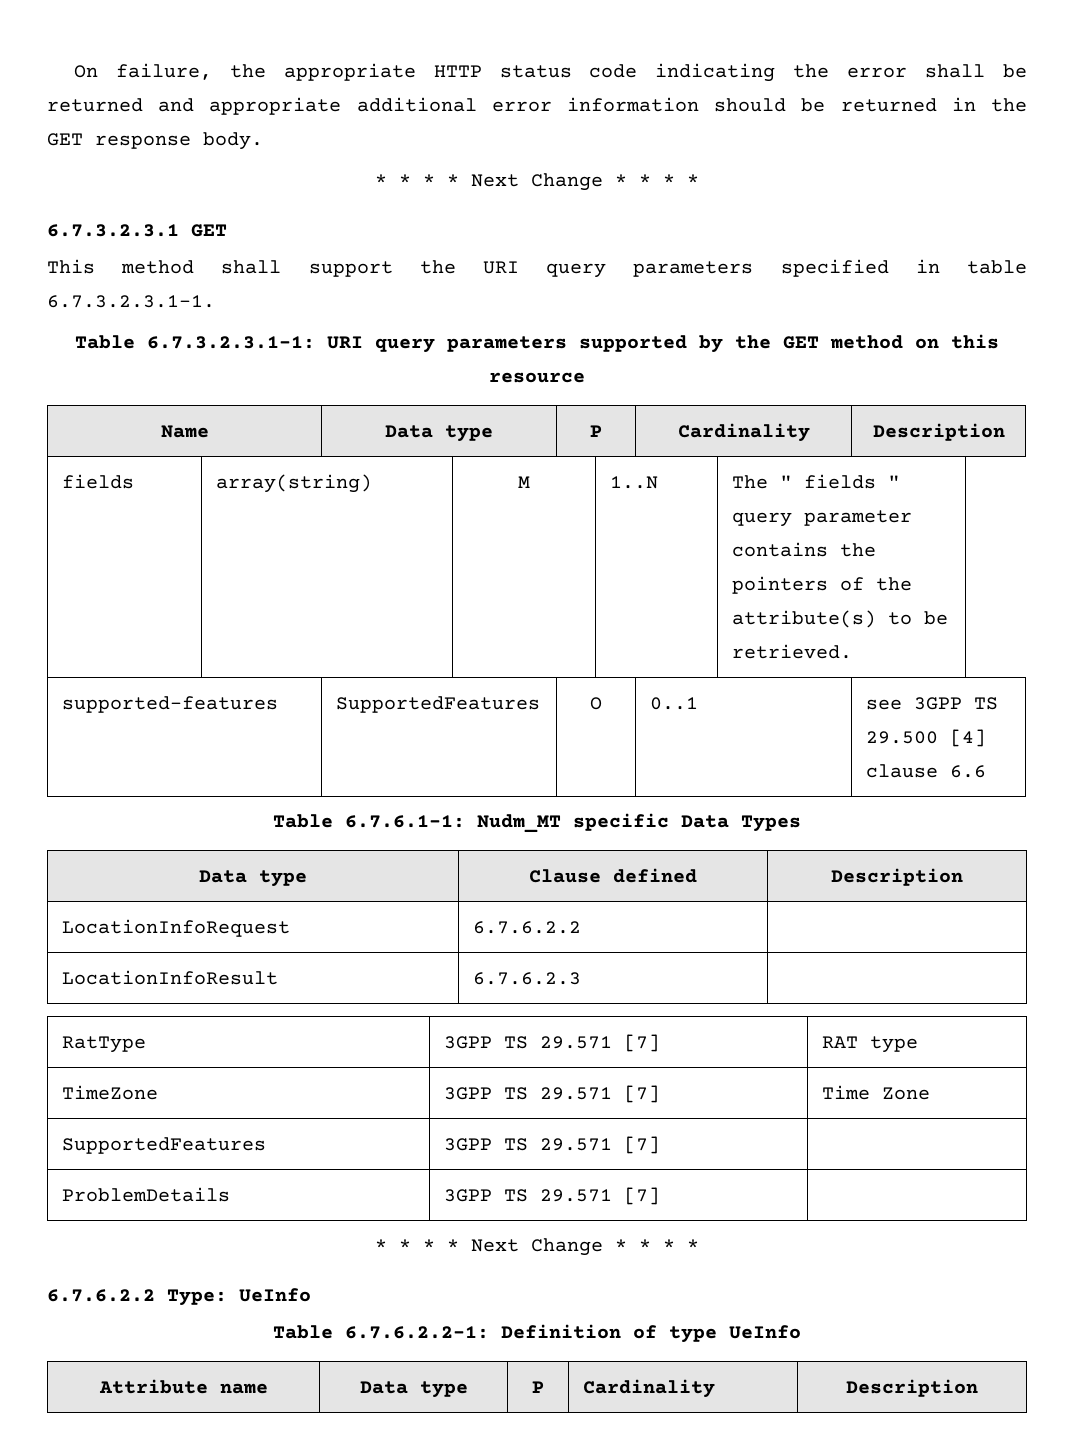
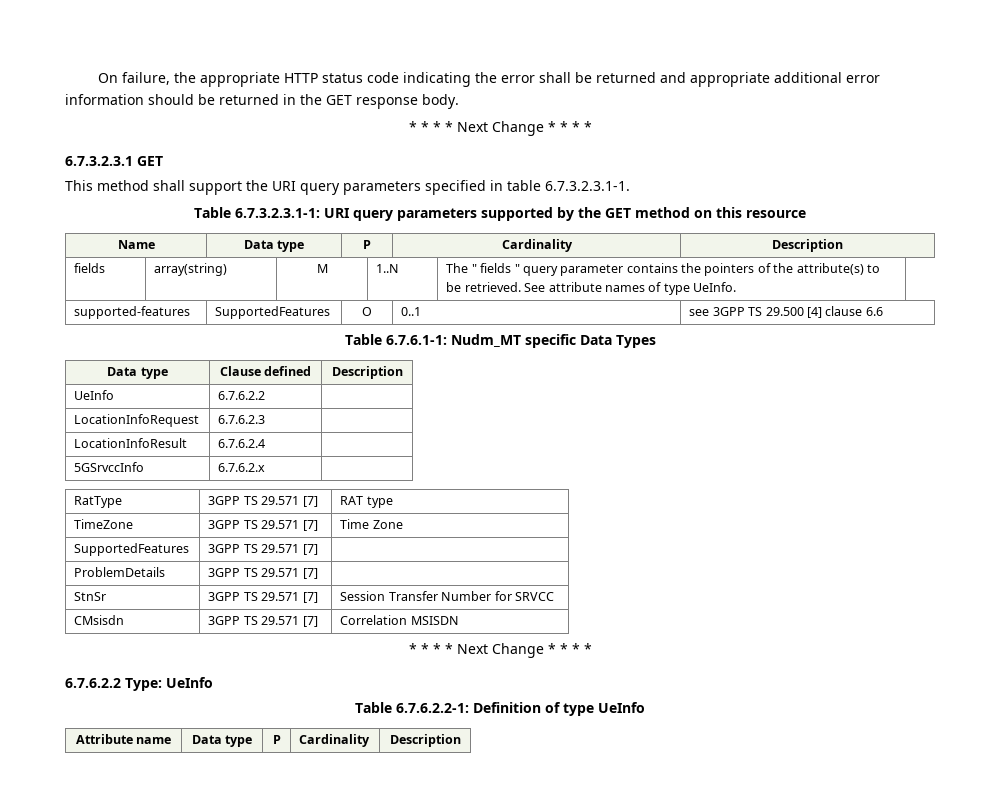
- fields | array(string) | M | 1..N | The " fields " query parameter contains the pointers of the attribute(s) to be retrieved.
+ fields | array(string) | M | 1..N | The " fields " query parameter contains the pointers of the attribute(s) to be retrieved. See attribute names of type UeInfo.
- LocationInfoRequest | 6.7.6.2.2 |
+ UeInfo | 6.7.6.2.2 |
+ LocationInfoRequest | 6.7.6.2.3 |
- LocationInfoResult | 6.7.6.2.3 |
+ LocationInfoResult | 6.7.6.2.4 |
+ 5GSrvccInfo | 6.7.6.2.x |
+ StnSr | 3GPP TS 29.571 [7] | Session Transfer Number for SRVCC
+ CMsisdn | 3GPP TS 29.571 [7] | Correlation MSISDN

